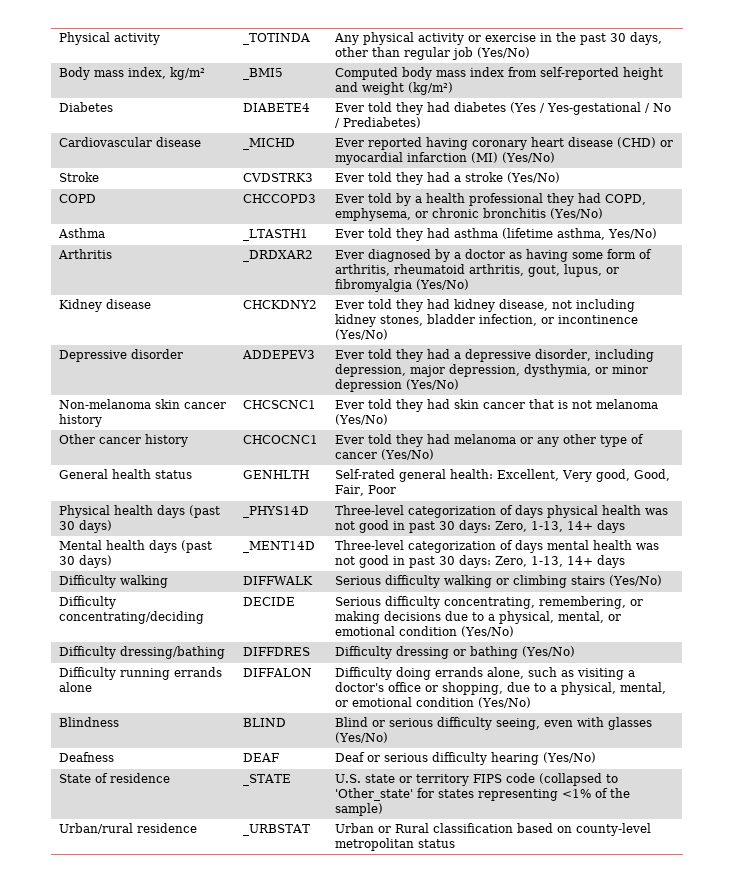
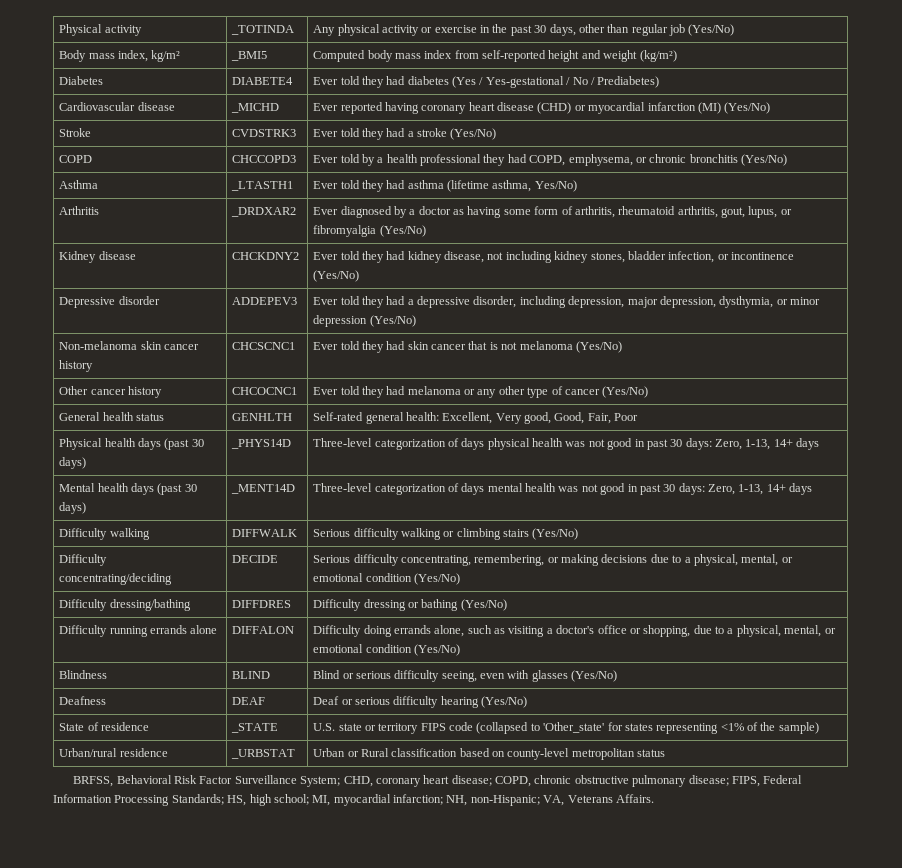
+ BRFSS, Behavioral Risk Factor Surveillance System; CHD, coronary heart disease; COPD, chronic obstructive pulmonary disease; FIPS, Federal Information Processing Standards; HS, high school; MI, myocardial infarction; NH, non-Hispanic; VA, Veterans Affairs.

